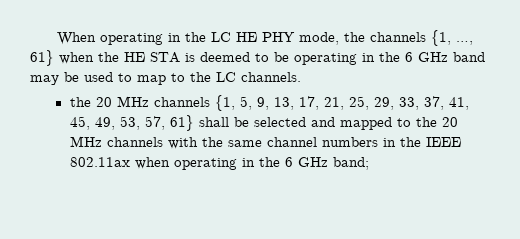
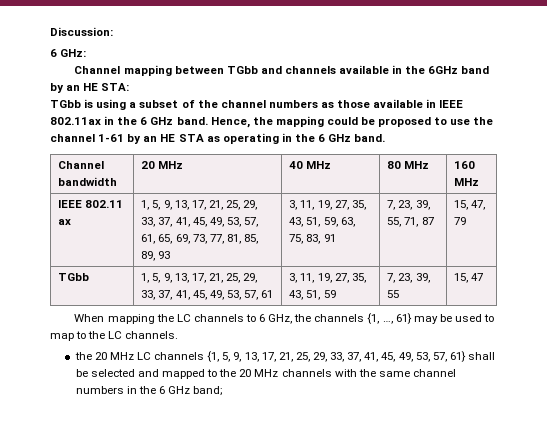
- When operating in the LC HE PHY mode, the channels {1, …, 61} when the HE STA is deemed to be operating in the 6 GHz band may be used to map to the LC channels.
+ Discussion:
+ 6 GHz:
+ Channel mapping between TGbb and channels available in the 6GHz band by an HE STA:
+ TGbb is using a subset of the channel numbers as those available in IEEE 802.11ax in the 6 GHz band. Hence, the mapping could be proposed to use the channel 1-61 by an HE STA as operating in the 6 GHz band.
+ Channel bandwidth | 20 MHz | 40 MHz | 80 MHz | 160 MHz
+ IEEE 802.11 ax | 1, 5, 9, 13, 17, 21, 25, 29, 33, 37, 41, 45, 49, 53, 57, 61, 65, 69, 73, 77, 81, 85, 89, 93 | 3, 11, 19, 27, 35, 43, 51, 59, 63, 75, 83, 91 | 7, 23, 39, 55, 71, 87 | 15, 47, 79
+ TGbb | 1, 5, 9, 13, 17, 21, 25, 29, 33, 37, 41, 45, 49, 53, 57, 61 | 3, 11, 19, 27, 35, 43, 51, 59 | 7, 23, 39, 55 | 15, 47
+ When mapping the LC channels to 6 GHz, the channels {1, …, 61} may be used to map to the LC channels.
- the 20 MHz channels {1, 5, 9, 13, 17, 21, 25, 29, 33, 37, 41, 45, 49, 53, 57, 61} shall be selected and mapped to the 20 MHz channels with the same channel numbers in the IEEE 802.11ax when operating in the 6 GHz band;
+ the 20 MHz LC channels {1, 5, 9, 13, 17, 21, 25, 29, 33, 37, 41, 45, 49, 53, 57, 61} shall be selected and mapped to the 20 MHz channels with the same channel numbers in the 6 GHz band;

